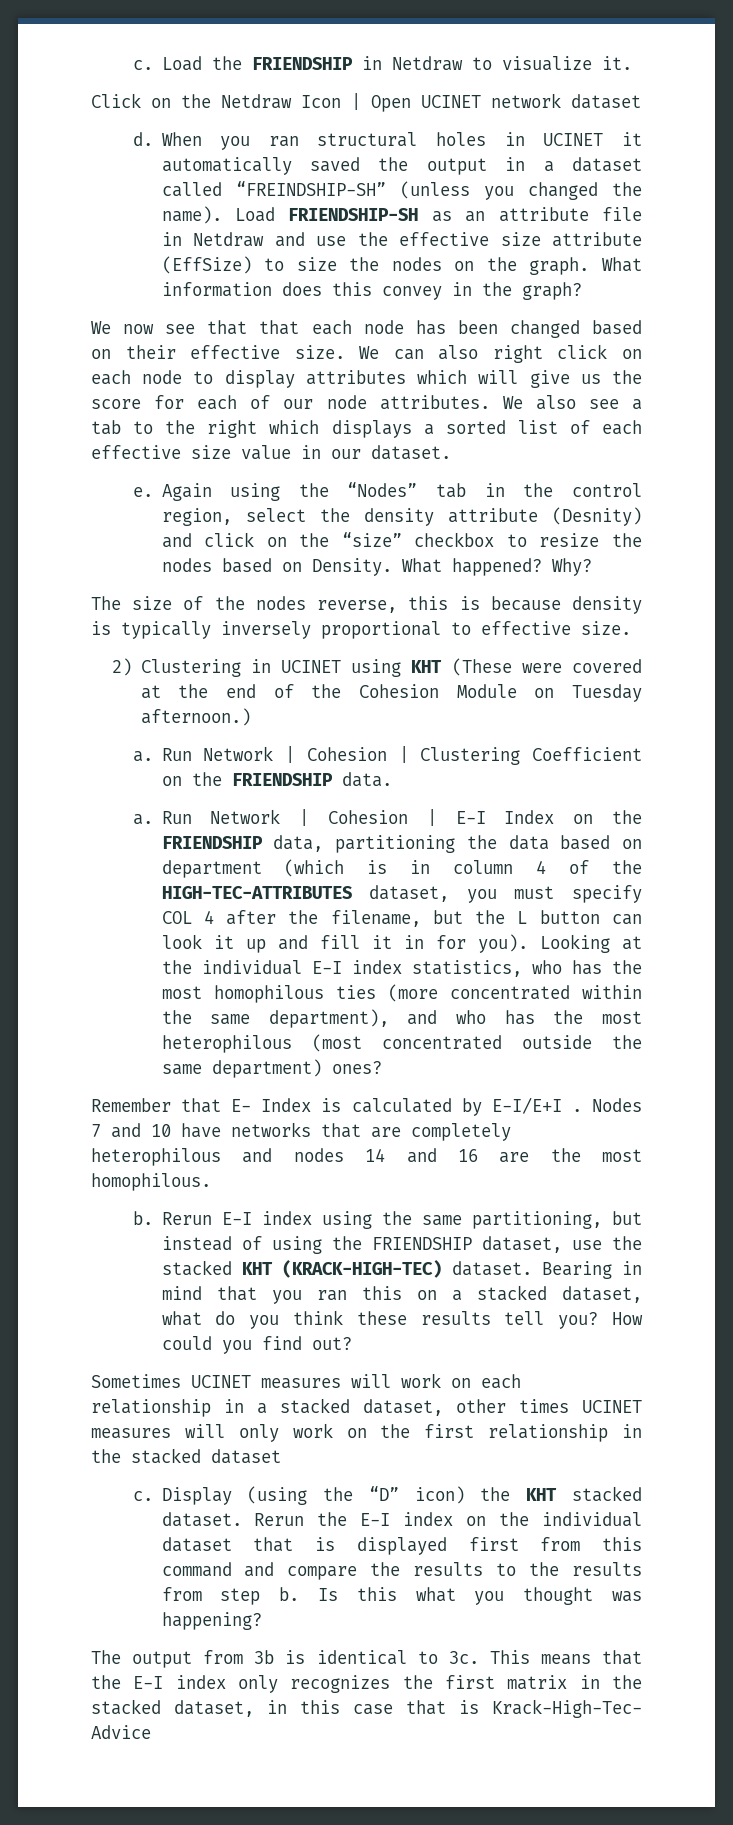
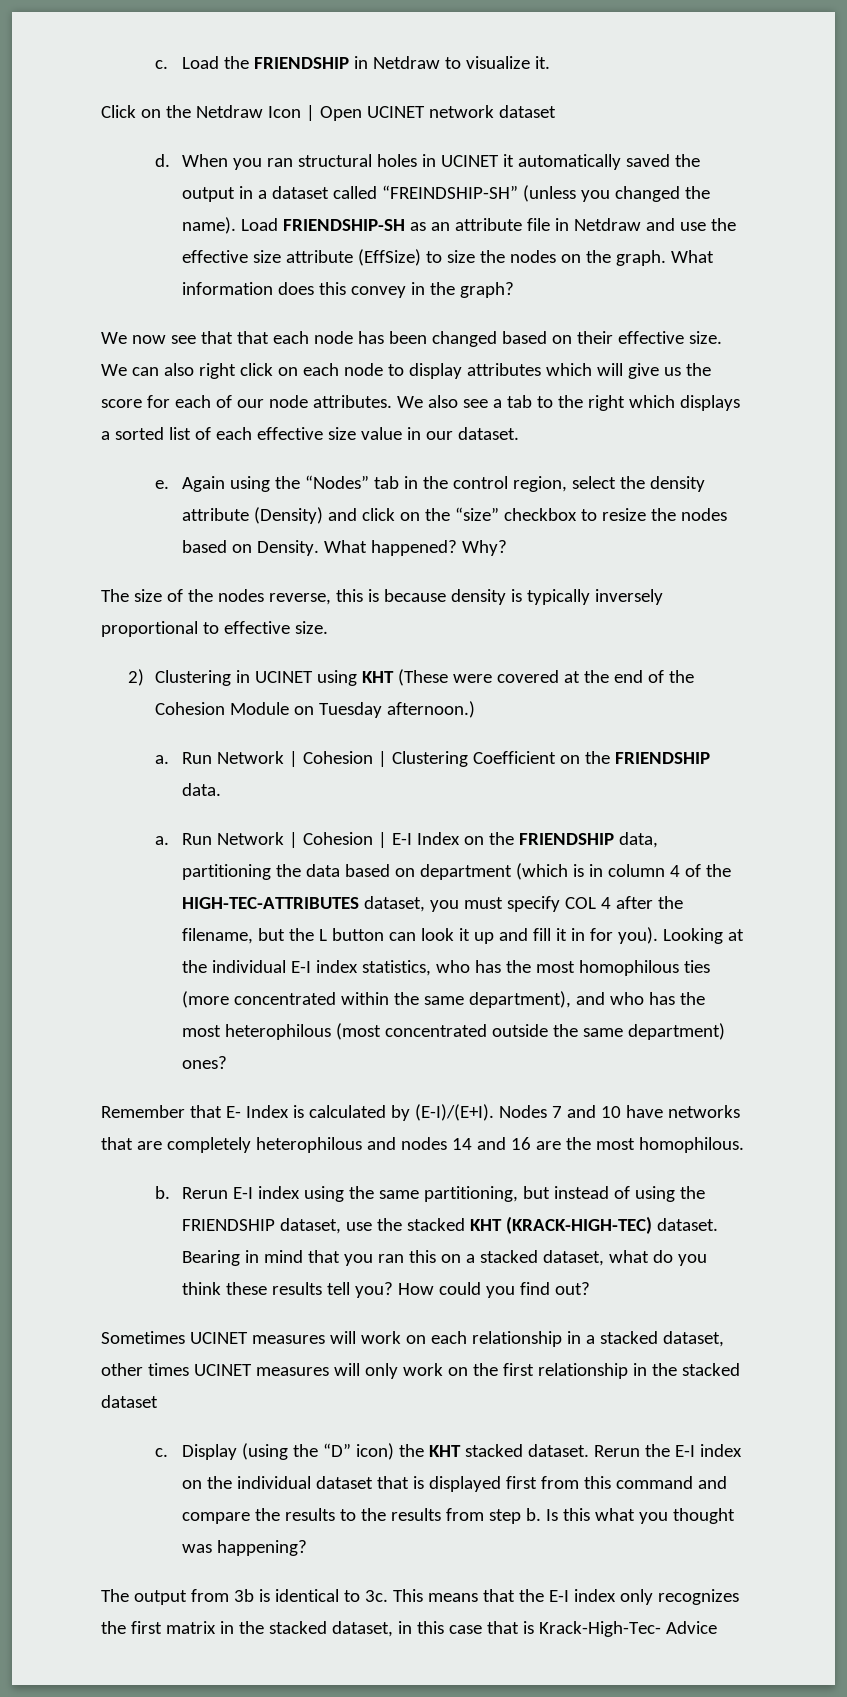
- Again using the “Nodes” tab in the control region, select the density attribute (Desnity) and click on the “size” checkbox to resize the nodes based on Density.
+ Again using the “Nodes” tab in the control region, select the density attribute (Density) and click on the “size” checkbox to resize the nodes based on Density.
- Remember that E- Index is calculated by E-I/E+I .
+ Remember that E- Index is calculated by (E-I)/(E+I).

